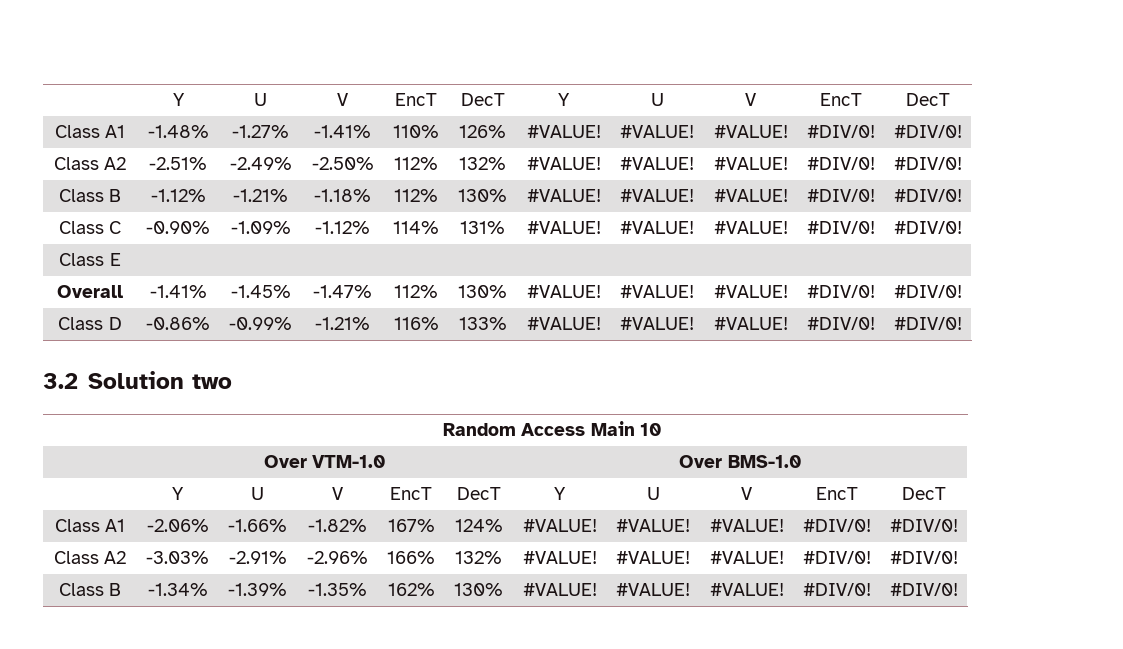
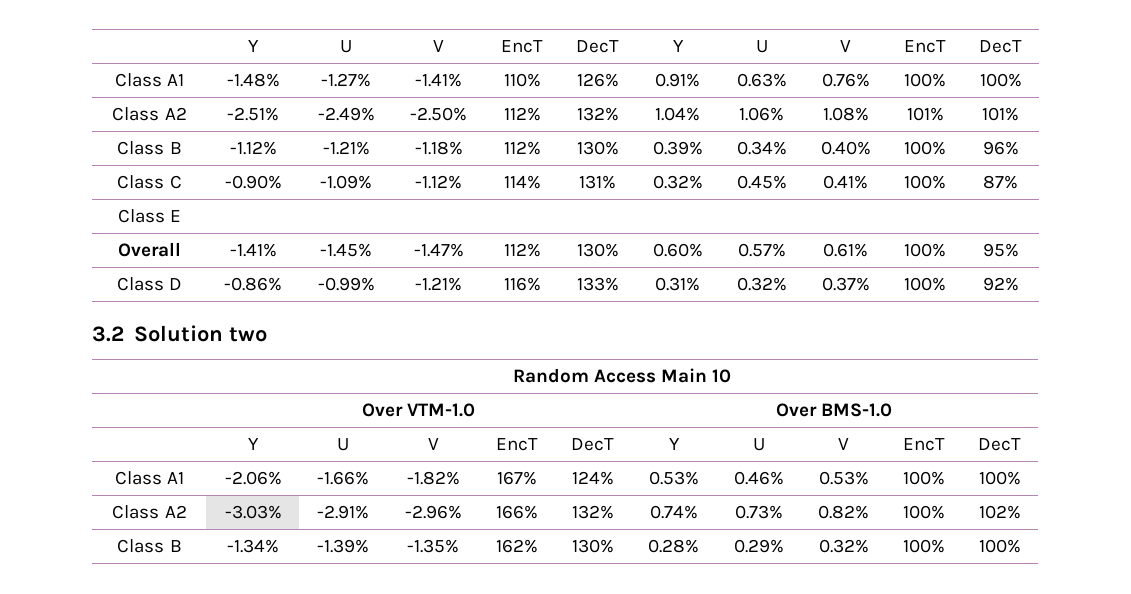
- Class A1 | -1.48% | -1.27% | -1.41% | 110% | 126% | #VALUE! | #VALUE! | #VALUE! | #DIV/0! | #DIV/0!
+ Class A1 | -1.48% | -1.27% | -1.41% | 110% | 126% | 0.91% | 0.63% | 0.76% | 100% | 100%
- Class A2 | -2.51% | -2.49% | -2.50% | 112% | 132% | #VALUE! | #VALUE! | #VALUE! | #DIV/0! | #DIV/0!
+ Class A2 | -2.51% | -2.49% | -2.50% | 112% | 132% | 1.04% | 1.06% | 1.08% | 101% | 101%
- Class B | -1.12% | -1.21% | -1.18% | 112% | 130% | #VALUE! | #VALUE! | #VALUE! | #DIV/0! | #DIV/0!
+ Class B | -1.12% | -1.21% | -1.18% | 112% | 130% | 0.39% | 0.34% | 0.40% | 100% | 96%
- Class C | -0.90% | -1.09% | -1.12% | 114% | 131% | #VALUE! | #VALUE! | #VALUE! | #DIV/0! | #DIV/0!
+ Class C | -0.90% | -1.09% | -1.12% | 114% | 131% | 0.32% | 0.45% | 0.41% | 100% | 87%
- Overall | -1.41% | -1.45% | -1.47% | 112% | 130% | #VALUE! | #VALUE! | #VALUE! | #DIV/0! | #DIV/0!
+ Overall | -1.41% | -1.45% | -1.47% | 112% | 130% | 0.60% | 0.57% | 0.61% | 100% | 95%
- Class D | -0.86% | -0.99% | -1.21% | 116% | 133% | #VALUE! | #VALUE! | #VALUE! | #DIV/0! | #DIV/0!
+ Class D | -0.86% | -0.99% | -1.21% | 116% | 133% | 0.31% | 0.32% | 0.37% | 100% | 92%
- Class A1 | -2.06% | -1.66% | -1.82% | 167% | 124% | #VALUE! | #VALUE! | #VALUE! | #DIV/0! | #DIV/0!
+ Class A1 | -2.06% | -1.66% | -1.82% | 167% | 124% | 0.53% | 0.46% | 0.53% | 100% | 100%
- Class A2 | -3.03% | -2.91% | -2.96% | 166% | 132% | #VALUE! | #VALUE! | #VALUE! | #DIV/0! | #DIV/0!
+ Class A2 | -3.03% | -2.91% | -2.96% | 166% | 132% | 0.74% | 0.73% | 0.82% | 100% | 102%
- Class B | -1.34% | -1.39% | -1.35% | 162% | 130% | #VALUE! | #VALUE! | #VALUE! | #DIV/0! | #DIV/0!
+ Class B | -1.34% | -1.39% | -1.35% | 162% | 130% | 0.28% | 0.29% | 0.32% | 100% | 100%

